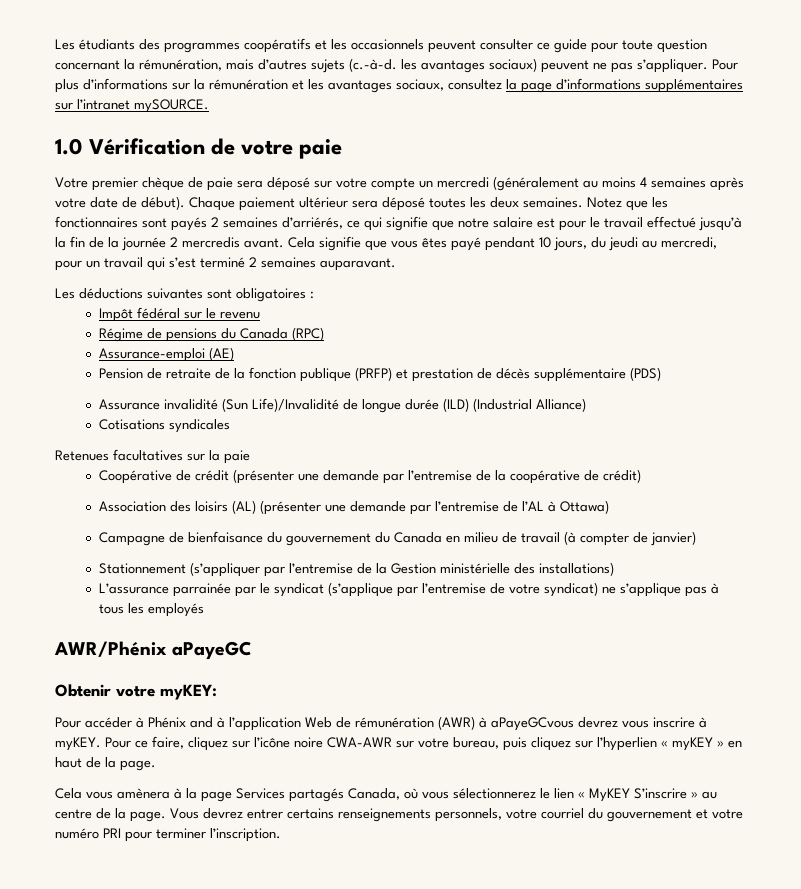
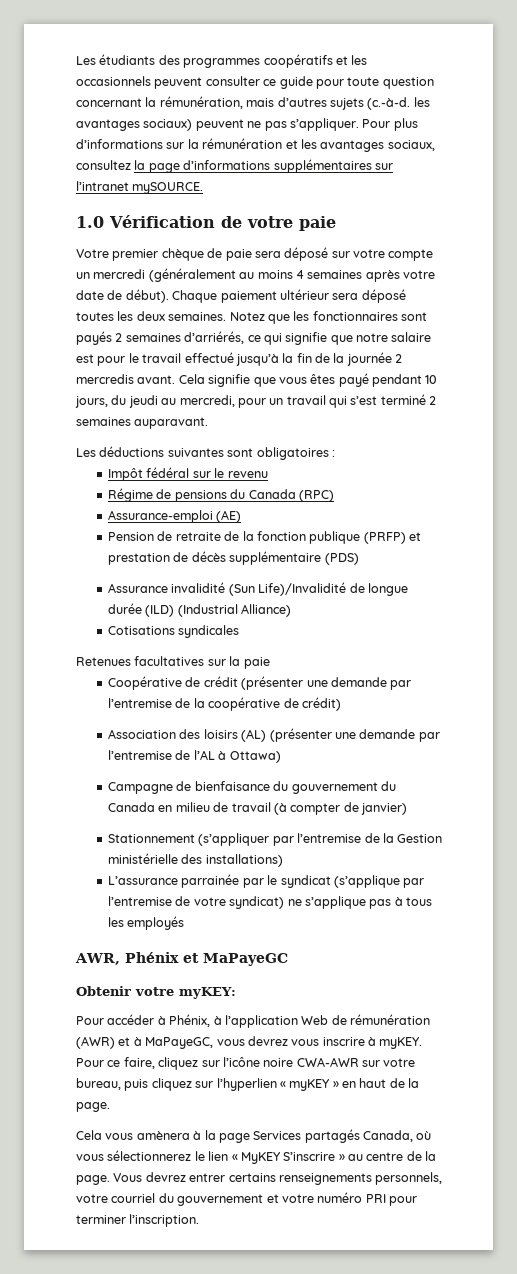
- AWR/Phénix aPayeGC
+ AWR, Phénix et MaPayeGC
- Pour accéder à Phénix and à l’application Web de rémunération (AWR) à aPayeGCvous devrez vous inscrire à myKEY.
+ Pour accéder à Phénix, à l’application Web de rémunération (AWR) et à MaPayeGC, vous devrez vous inscrire à myKEY.

